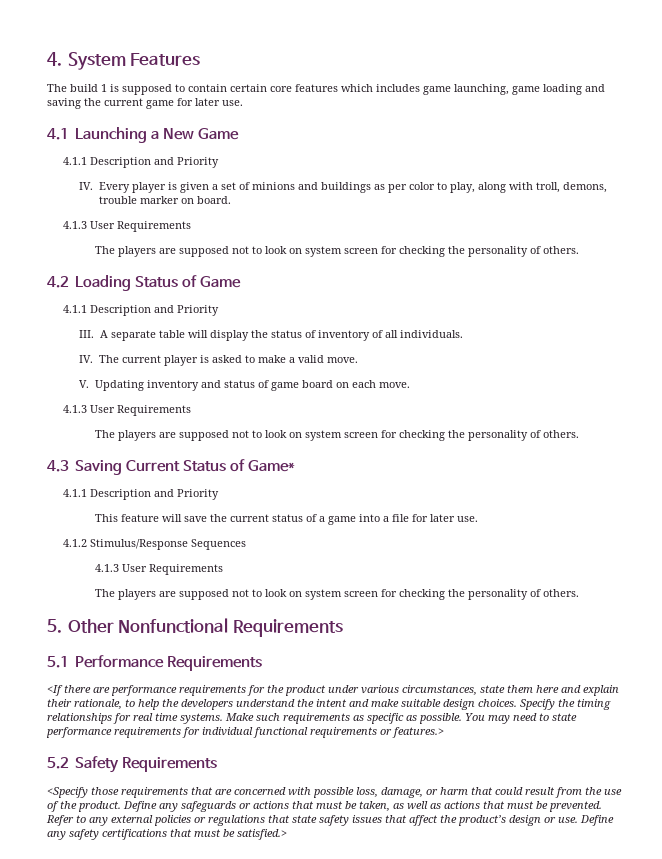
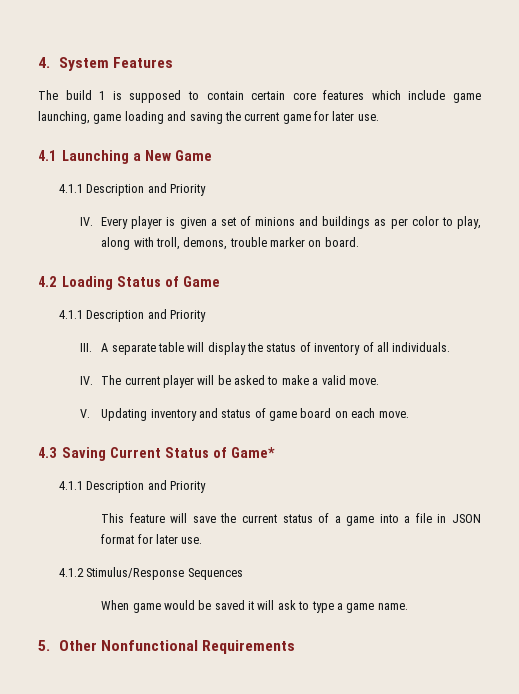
- The build 1 is supposed to contain certain core features which includes game launching, game loading and saving the current game for later use.
+ The build 1 is supposed to contain certain core features which include game launching, game loading and saving the current game for later use.
  IV. Every player is given a set of minions and buildings as per color to play, along with troll, demons, trouble marker on board.
- 4.1.3 User Requirements
- The players are supposed not to look on system screen for checking the personality of others.
- IV. The current player is asked to make a valid move.
+ IV. The current player will be asked to make a valid move.
  V. Updating inventory and status of game board on each move.
- 4.1.3 User Requirements
- The players are supposed not to look on system screen for checking the personality of others.
- This feature will save the current status of a game into a file for later use.
+ This feature will save the current status of a game into a file in JSON format for later use.
  4.1.2 Stimulus/Response Sequences
- 4.1.3 User Requirements
- The players are supposed not to look on system screen for checking the personality of others.
+ When game would be saved it will ask to type a game name.
  5. Other Nonfunctional Requirements
- 5.1 Performance Requirements
- <If there are performance requirements for the product under various circumstances, state them here and explain their rationale, to help the developers understand the intent and make suitable design choices. Specify the timing relationships for real time systems. Make such requirements as specific as possible. You may need to state performance requirements for individual functional requirements or features.>
- 5.2 Safety Requirements
- <Specify those requirements that are concerned with possible loss, damage, or harm that could result from the use of the product. Define any safeguards or actions that must be taken, as well as actions that must be prevented. Refer to any external policies or regulations that state safety issues that affect the product’s design or use. Define any safety certifications that must be satisfied.>

